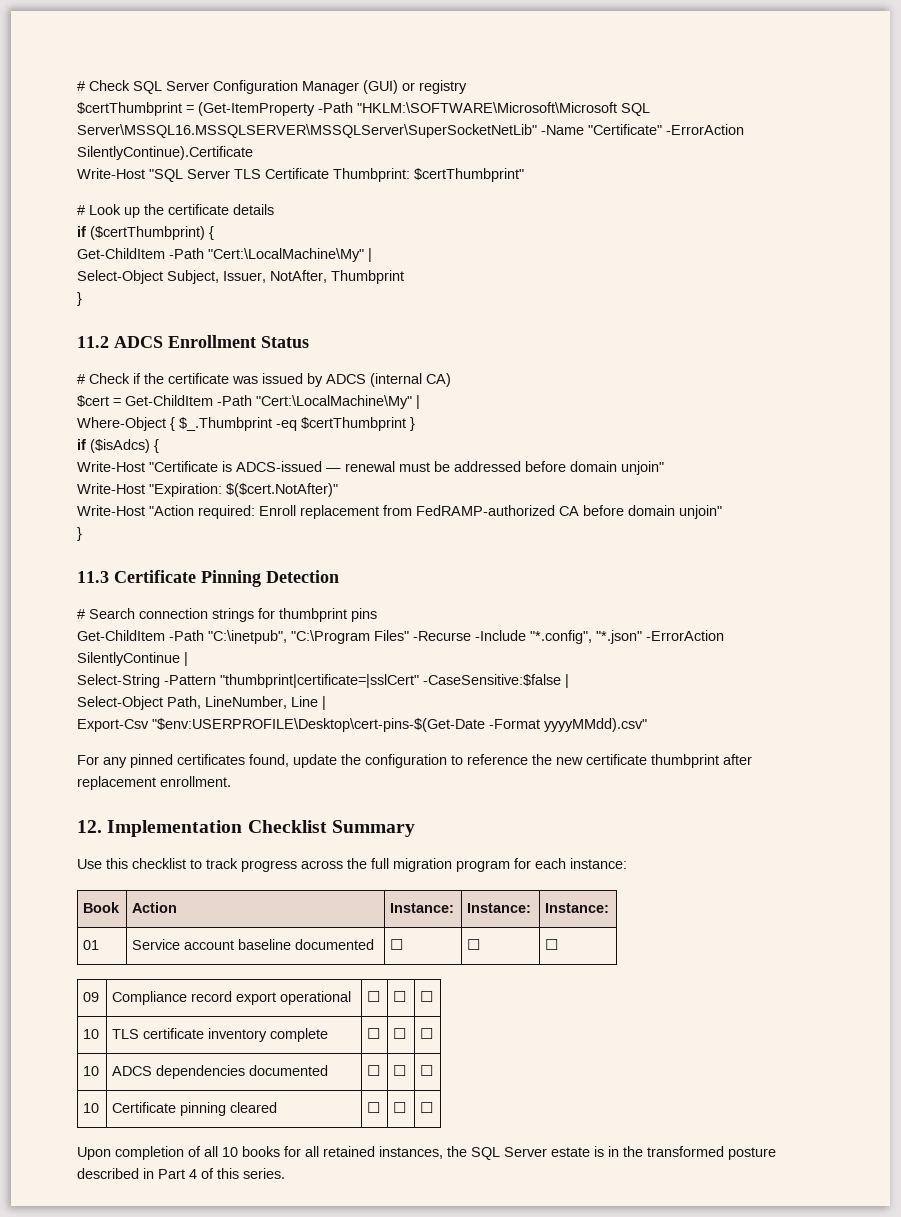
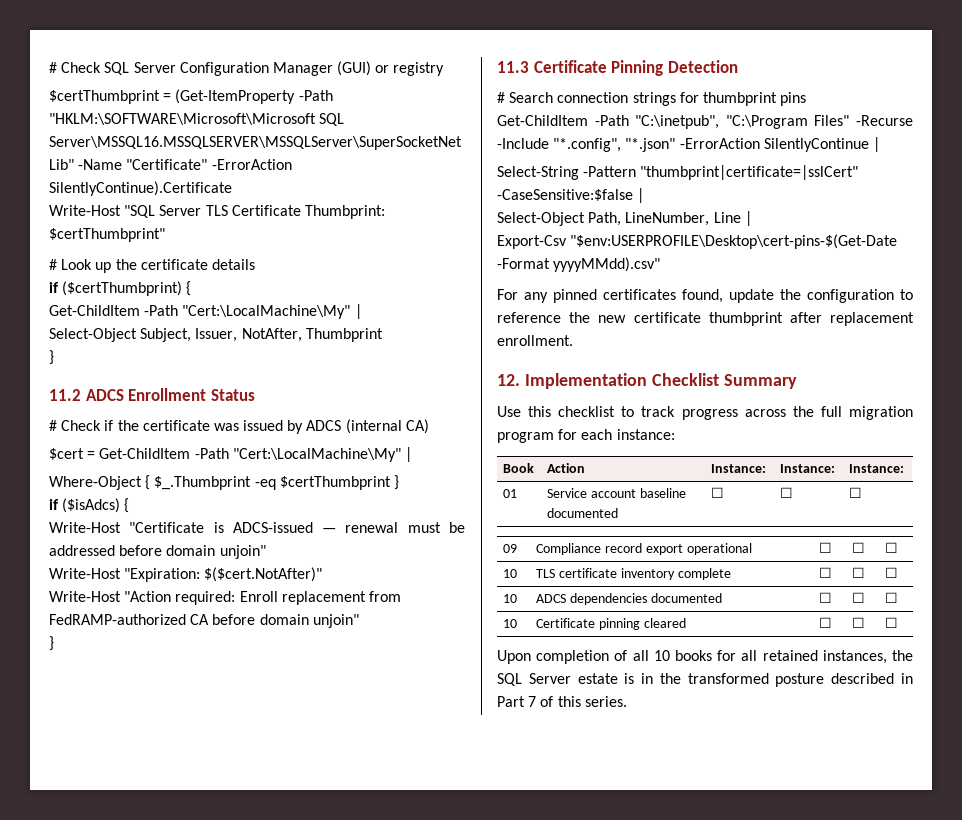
- Upon completion of all 10 books for all retained instances, the SQL Server estate is in the transformed posture described in Part 4 of this series.
+ Upon completion of all 10 books for all retained instances, the SQL Server estate is in the transformed posture described in Part 7 of this series.

